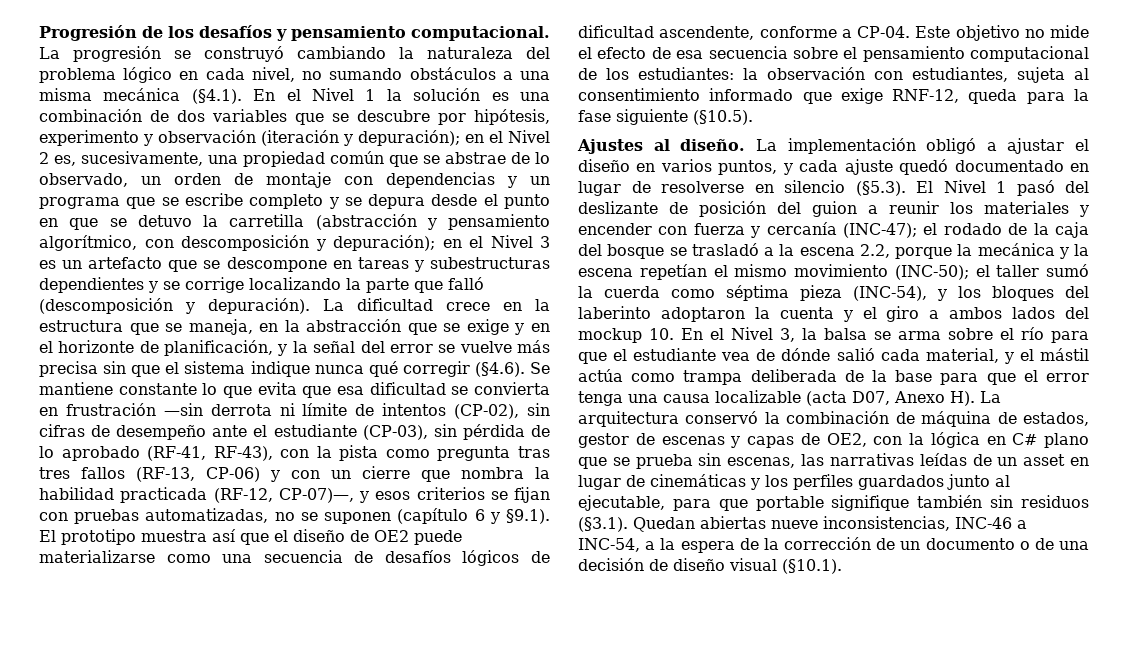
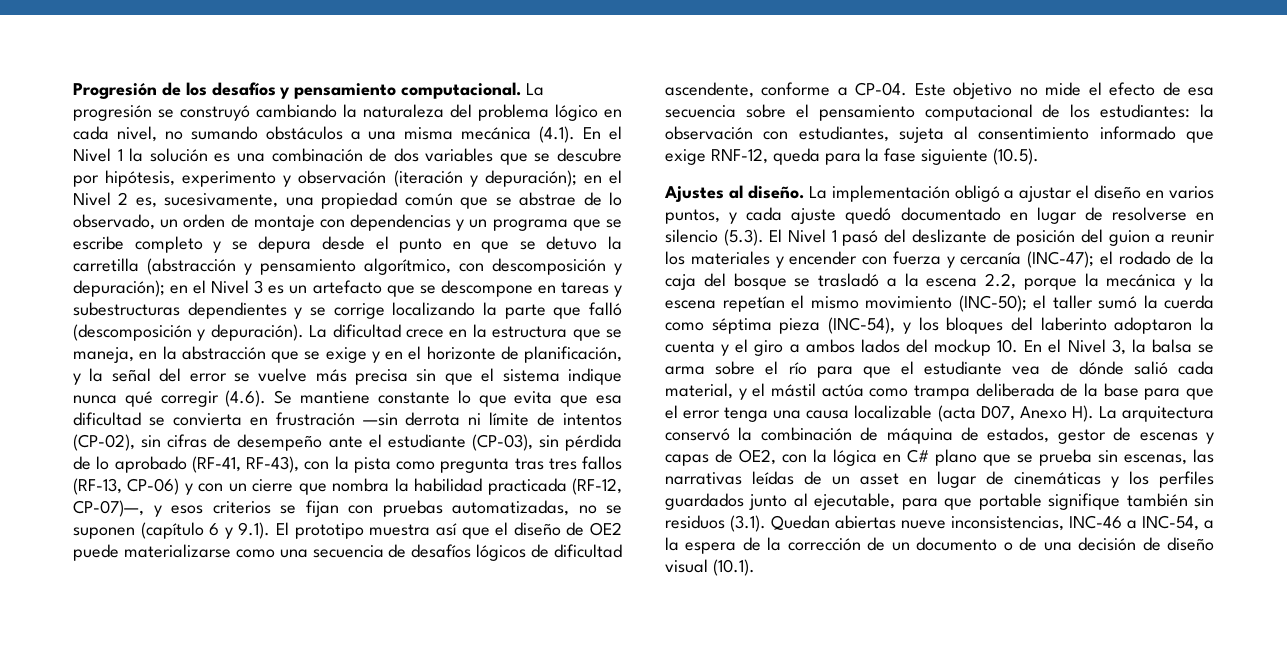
- La progresión se construyó cambiando la naturaleza del problema lógico en cada nivel, no sumando obstáculos a una misma mecánica (§4.1). En el Nivel 1 la solución es una combinación de dos variables que se descubre por hipótesis, experimento y observación (iteración y depuración);
+ La progresión se construyó cambiando la naturaleza del problema lógico en cada nivel, no sumando obstáculos a una misma mecánica (4.1). En el Nivel 1 la solución es una combinación de dos variables que se descubre por hipótesis, experimento y observación (iteración y depuración);
- La dificultad crece en la estructura que se maneja, en la abstracción que se exige y en el horizonte de planificación, y la señal del error se vuelve más precisa sin que el sistema indique nunca qué corregir (§4.6). Se mantiene constante lo que evita que esa dificultad se convierta en frustración —sin derrota ni límite de intentos (CP-02), sin cifras de desempeño ante el estudiante (CP-03), sin pérdida de lo aprobado (RF-41, RF-43), con la pista como pregunta tras tres fallos (RF-13, CP-06) y con un cierre que nombra la habilidad practicada (RF-12, CP-07)—, y esos criterios se fijan con pruebas automatizadas, no se suponen (capítulo 6 y §9.1). El prototipo muestra así que el diseño de OE2 puede materializarse como una secuencia de desafíos lógicos de dificultad ascendente, conforme a CP-04.
+ La dificultad crece en la estructura que se maneja, en la abstracción que se exige y en el horizonte de planificación, y la señal del error se vuelve más precisa sin que el sistema indique nunca qué corregir (4.6). Se mantiene constante lo que evita que esa dificultad se convierta en frustración —sin derrota ni límite de intentos (CP-02), sin cifras de desempeño ante el estudiante (CP-03), sin pérdida de lo aprobado (RF-41, RF-43), con la pista como pregunta tras tres fallos (RF-13, CP-06) y con un cierre que nombra la habilidad practicada (RF-12, CP-07)—, y esos criterios se fijan con pruebas automatizadas, no se suponen (capítulo 6 y 9.1). El prototipo muestra así que el diseño de OE2 puede materializarse como una secuencia de desafíos lógicos de dificultad ascendente, conforme a CP-04.
- Este objetivo no mide el efecto de esa secuencia sobre el pensamiento computacional de los estudiantes: la observación con estudiantes, sujeta al consentimiento informado que exige RNF-12, queda para la fase siguiente (§10.5).
+ Este objetivo no mide el efecto de esa secuencia sobre el pensamiento computacional de los estudiantes: la observación con estudiantes, sujeta al consentimiento informado que exige RNF-12, queda para la fase siguiente (10.5).
- La implementación obligó a ajustar el diseño en varios puntos, y cada ajuste quedó documentado en lugar de resolverse en silencio (§5.3). El Nivel 1 pasó del deslizante de posición del guion a reunir los materiales y encender con fuerza y cercanía (INC-47);
+ La implementación obligó a ajustar el diseño en varios puntos, y cada ajuste quedó documentado en lugar de resolverse en silencio (5.3). El Nivel 1 pasó del deslizante de posición del guion a reunir los materiales y encender con fuerza y cercanía (INC-47);
- el taller sumó la cuerda como séptima pieza (INC-54), y los bloques del laberinto adoptaron la cuenta y el giro a ambos lados del mockup 10. En el Nivel 3, la balsa se arma sobre el río para que el estudiante vea de dónde salió cada material, y el mástil actúa como trampa deliberada de la base para que el error tenga una causa localizable (acta D07, Anexo H). La arquitectura conservó la combinación de máquina de estados, gestor de escenas y capas de OE2, con la lógica en C# plano que se prueba sin escenas, las narrativas leídas de un asset en lugar de cinemáticas y los perfiles guardados junto al ejecutable, para que portable signifique también sin residuos (§3.1). Quedan abiertas nueve inconsistencias, INC-46 a INC-54, a la espera de la corrección de un documento o de una decisión de diseño visual (§10.1).
+ el taller sumó la cuerda como séptima pieza (INC-54), y los bloques del laberinto adoptaron la cuenta y el giro a ambos lados del mockup 10. En el Nivel 3, la balsa se arma sobre el río para que el estudiante vea de dónde salió cada material, y el mástil actúa como trampa deliberada de la base para que el error tenga una causa localizable (acta D07, Anexo H). La arquitectura conservó la combinación de máquina de estados, gestor de escenas y capas de OE2, con la lógica en C# plano que se prueba sin escenas, las narrativas leídas de un asset en lugar de cinemáticas y los perfiles guardados junto al ejecutable, para que portable signifique también sin residuos (3.1). Quedan abiertas nueve inconsistencias, INC-46 a INC-54, a la espera de la corrección de un documento o de una decisión de diseño visual (10.1).

